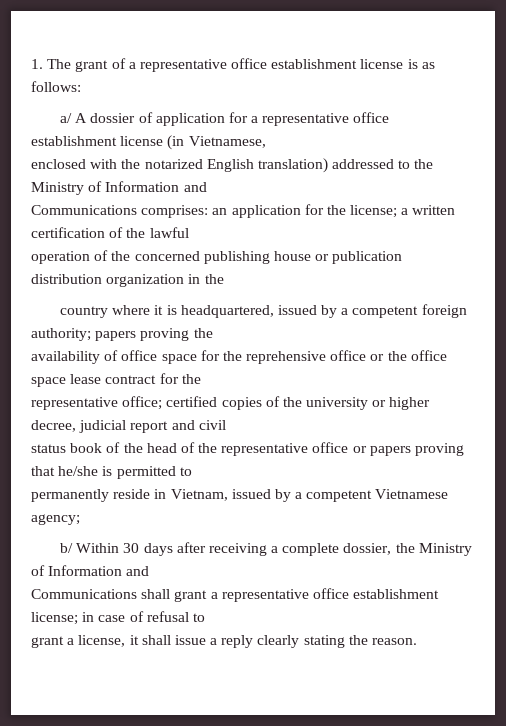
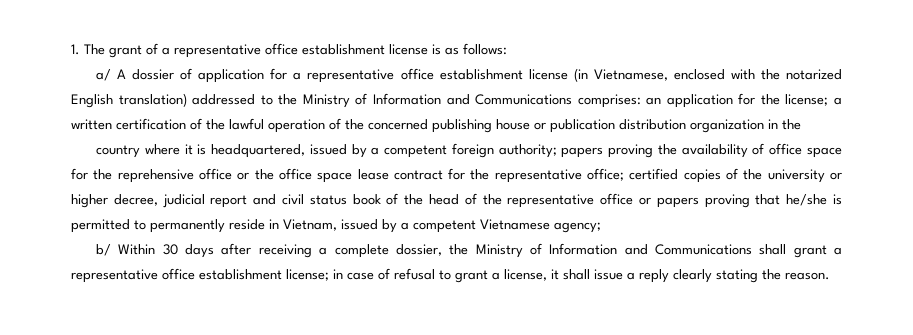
- a/ A dossier of application for a representative office establishment license (in Vietnamese,
- enclosed with the notarized English translation) addressed to the Ministry of Information and
- Communications comprises: an application for the license; a written certification of the lawful
- operation of the concerned publishing house or publication distribution organization in the
+ a/ A dossier of application for a representative office establishment license (in Vietnamese, enclosed with the notarized English translation) addressed to the Ministry of Information and Communications comprises: an application for the license; a written certification of the lawful operation of the concerned publishing house or publication distribution organization in the
- papers proving the
- availability of office space for the reprehensive office or the office space lease contract for the
- representative office;
+ papers proving the availability of office space for the reprehensive office or the office space lease contract for the representative office;
- certified copies of the university or higher decree, judicial report and civil
- status book of the head of the representative office or papers proving that he/she is permitted to
- permanently reside in Vietnam, issued by a competent Vietnamese agency;
+ certified copies of the university or higher decree, judicial report and civil status book of the head of the representative office or papers proving that he/she is permitted to permanently reside in Vietnam, issued by a competent Vietnamese agency;
- b/ Within 30 days after receiving a complete dossier, the Ministry of Information and
- Communications shall grant a representative office establishment license; in case of refusal to
- grant a license, it shall issue a reply clearly stating the reason.
+ b/ Within 30 days after receiving a complete dossier, the Ministry of Information and Communications shall grant a representative office establishment license; in case of refusal to grant a license, it shall issue a reply clearly stating the reason.

